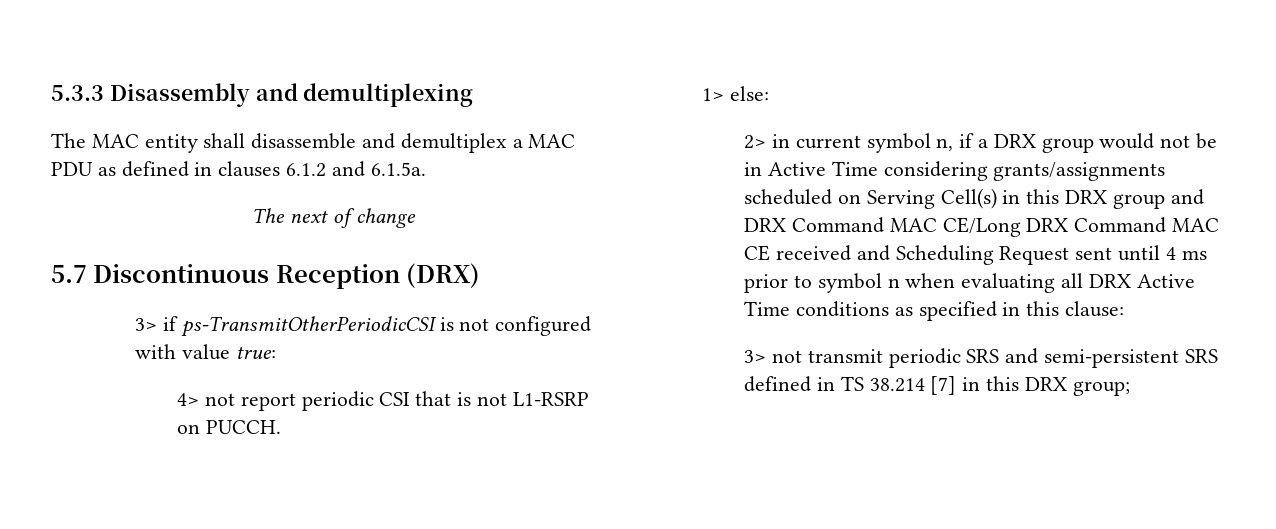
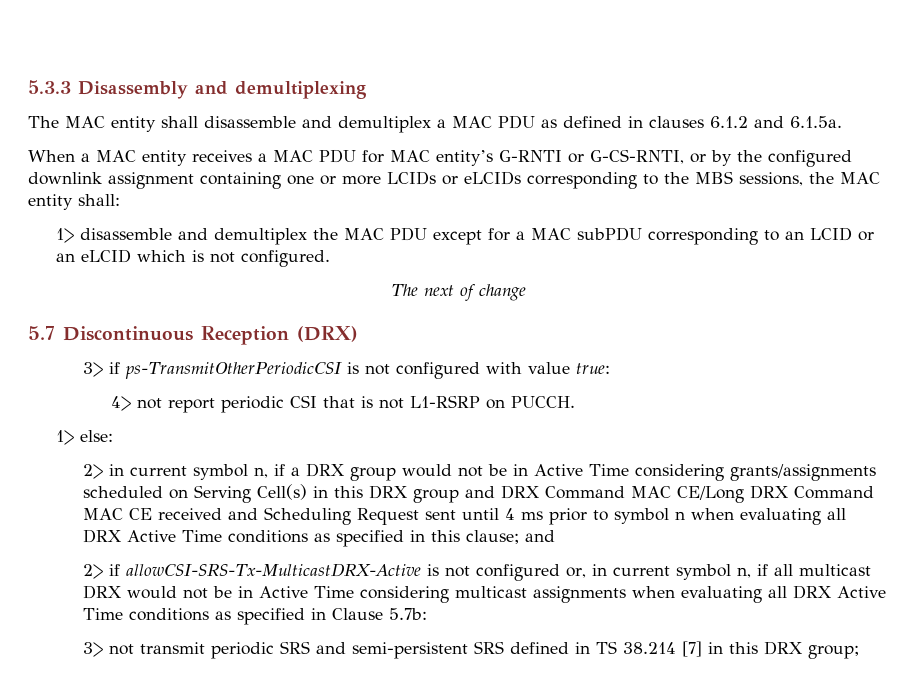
+ When a MAC entity receives a MAC PDU for MAC entity’s G-RNTI or G-CS-RNTI, or by the configured downlink assignment containing one or more LCIDs or eLCIDs corresponding to the MBS sessions, the MAC entity shall:
+ 1> disassemble and demultiplex the MAC PDU except for a MAC subPDU corresponding to an LCID or an eLCID which is not configured.
- 2> in current symbol n, if a DRX group would not be in Active Time considering grants/assignments scheduled on Serving Cell(s) in this DRX group and DRX Command MAC CE/Long DRX Command MAC CE received and Scheduling Request sent until 4 ms prior to symbol n when evaluating all DRX Active Time conditions as specified in this clause:
+ 2> in current symbol n, if a DRX group would not be in Active Time considering grants/assignments scheduled on Serving Cell(s) in this DRX group and DRX Command MAC CE/Long DRX Command MAC CE received and Scheduling Request sent until 4 ms prior to symbol n when evaluating all DRX Active Time conditions as specified in this clause; and
+ 2> if allowCSI-SRS-Tx-MulticastDRX-Active is not configured or, in current symbol n, if all multicast DRX would not be in Active Time considering multicast assignments when evaluating all DRX Active Time conditions as specified in Clause 5.7b:

